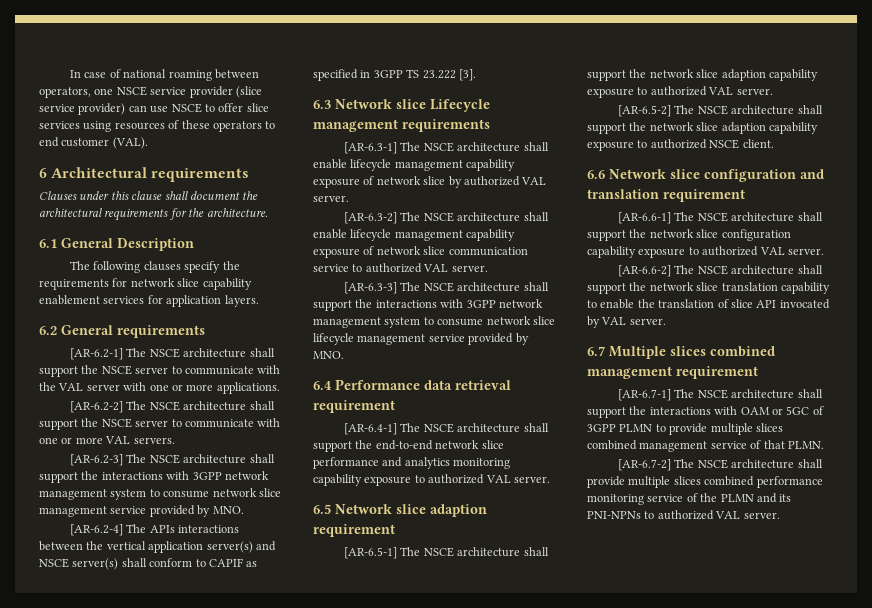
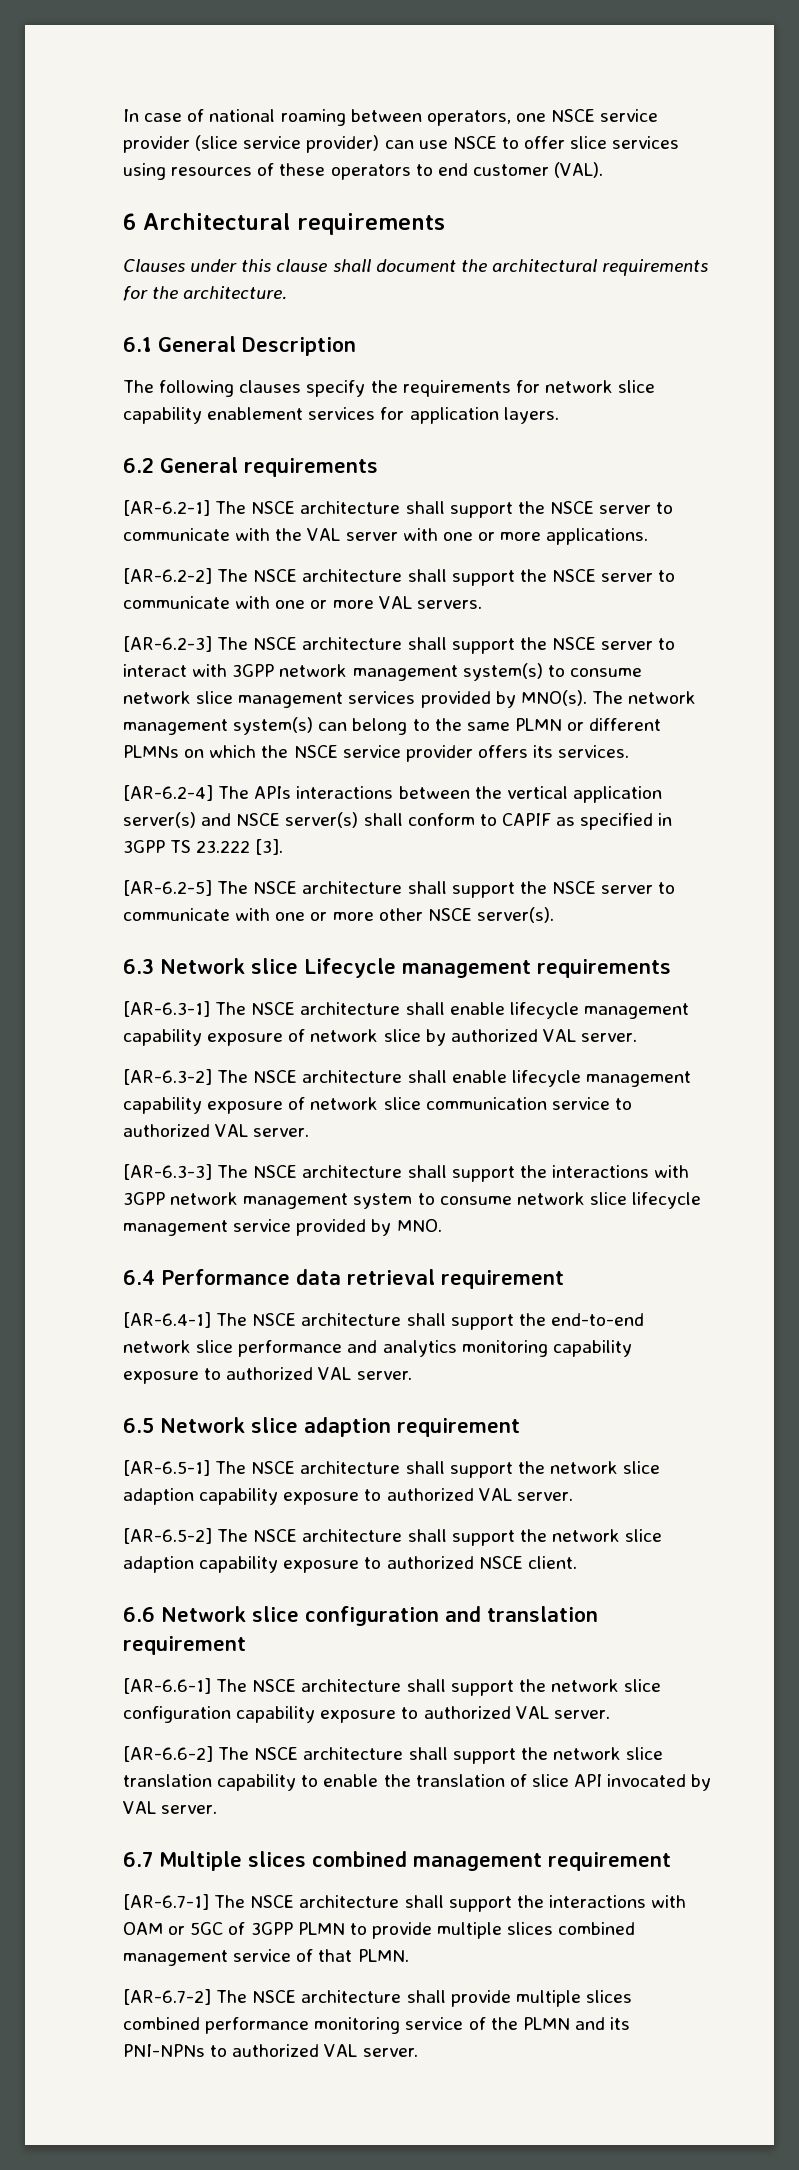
- [AR-6.2-3] The NSCE architecture shall support the interactions with 3GPP network management system to consume network slice management service provided by MNO.
+ [AR-6.2-3] The NSCE architecture shall support the NSCE server to interact with 3GPP network management system(s) to consume network slice management services provided by MNO(s). The network management system(s) can belong to the same PLMN or different PLMNs on which the NSCE service provider offers its services.
+ [AR-6.2-5] The NSCE architecture shall support the NSCE server to communicate with one or more other NSCE server(s).

